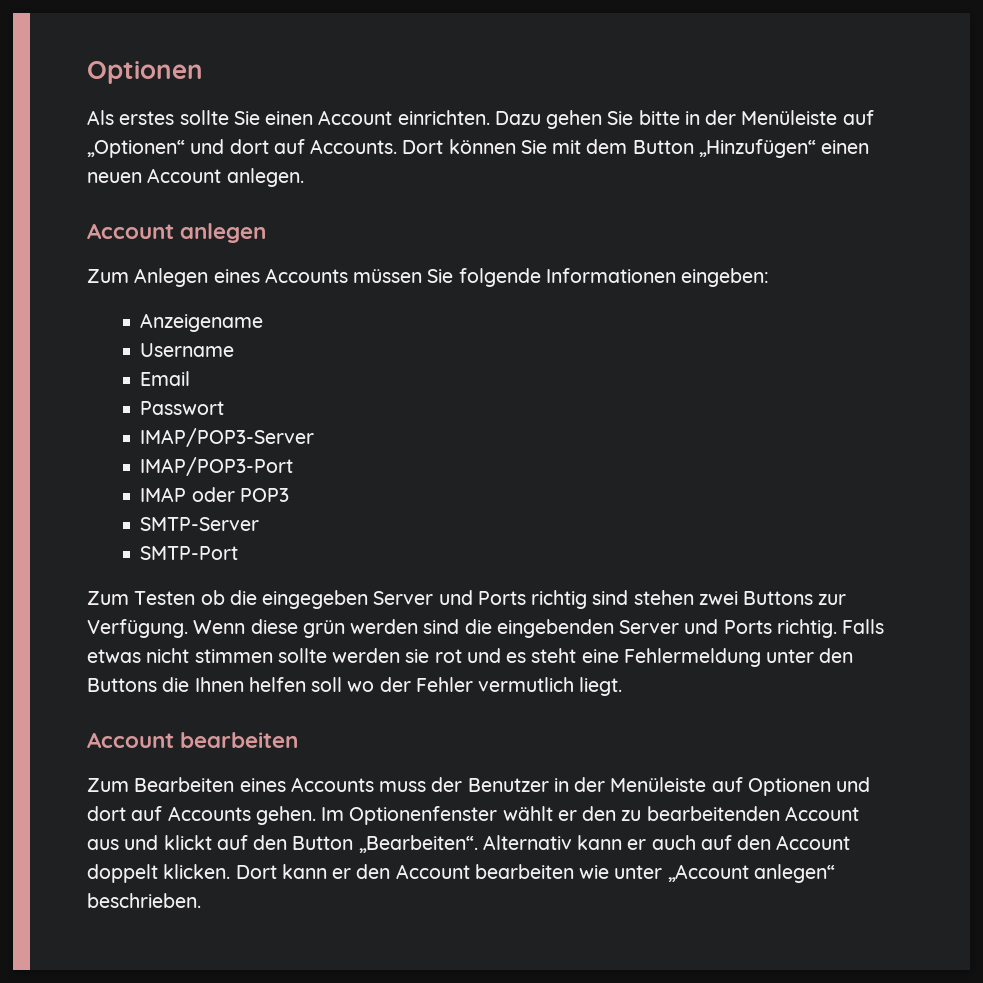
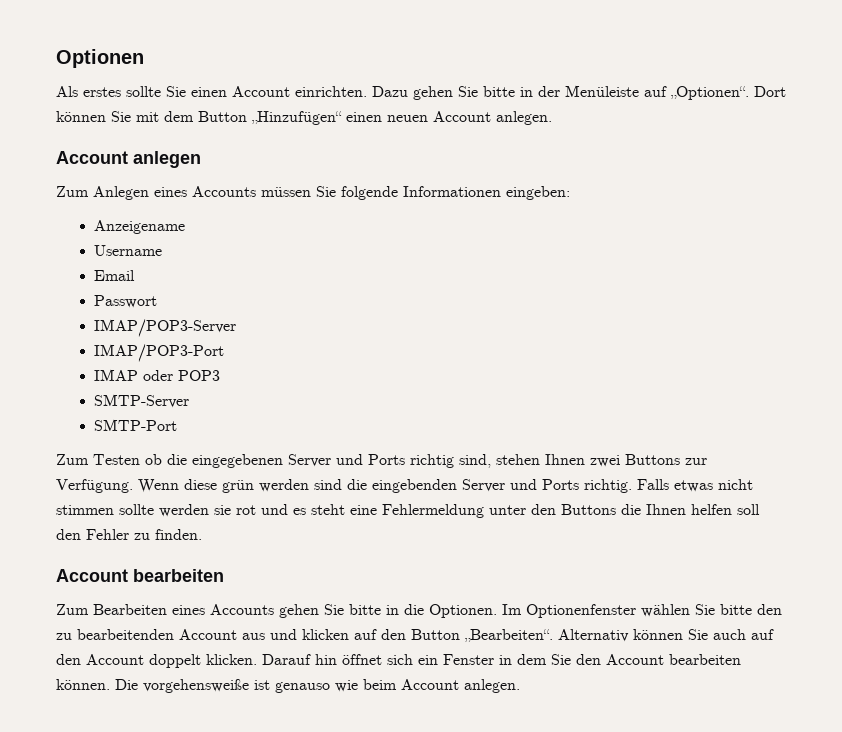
- Dazu gehen Sie bitte in der Menüleiste auf „Optionen“ und dort auf Accounts.
+ Dazu gehen Sie bitte in der Menüleiste auf „Optionen“.
- Zum Testen ob die eingegeben Server und Ports richtig sind stehen zwei Buttons zur Verfügung.
+ Zum Testen ob die eingegebenen Server und Ports richtig sind, stehen Ihnen zwei Buttons zur Verfügung.
- Falls etwas nicht stimmen sollte werden sie rot und es steht eine Fehlermeldung unter den Buttons die Ihnen helfen soll wo der Fehler vermutlich liegt.
+ Falls etwas nicht stimmen sollte werden sie rot und es steht eine Fehlermeldung unter den Buttons die Ihnen helfen soll den Fehler zu finden.
- Zum Bearbeiten eines Accounts muss der Benutzer in der Menüleiste auf Optionen und dort auf Accounts gehen. Im Optionenfenster wählt er den zu bearbeitenden Account aus und klickt auf den Button „Bearbeiten“.
+ Zum Bearbeiten eines Accounts gehen Sie bitte in die Optionen. Im Optionenfenster wählen Sie bitte den zu bearbeitenden Account aus und klicken auf den Button „Bearbeiten“.
- Alternativ kann er auch auf den Account doppelt klicken.
+ Alternativ können Sie auch auf den Account doppelt klicken.
- Dort kann er den Account bearbeiten wie unter „Account anlegen“ beschrieben.
+ Darauf hin öffnet sich ein Fenster in dem Sie den Account bearbeiten können. Die vorgehensweiße ist genauso wie beim Account anlegen.

